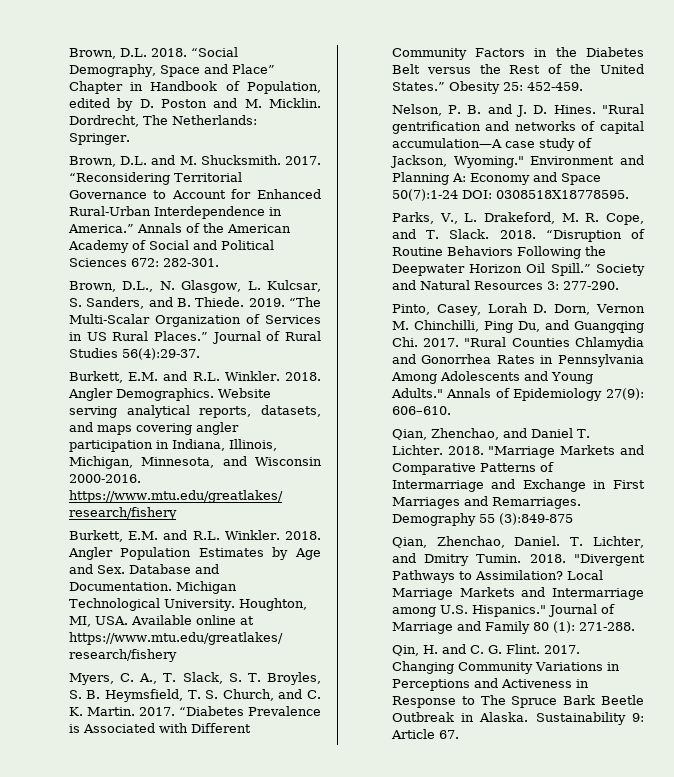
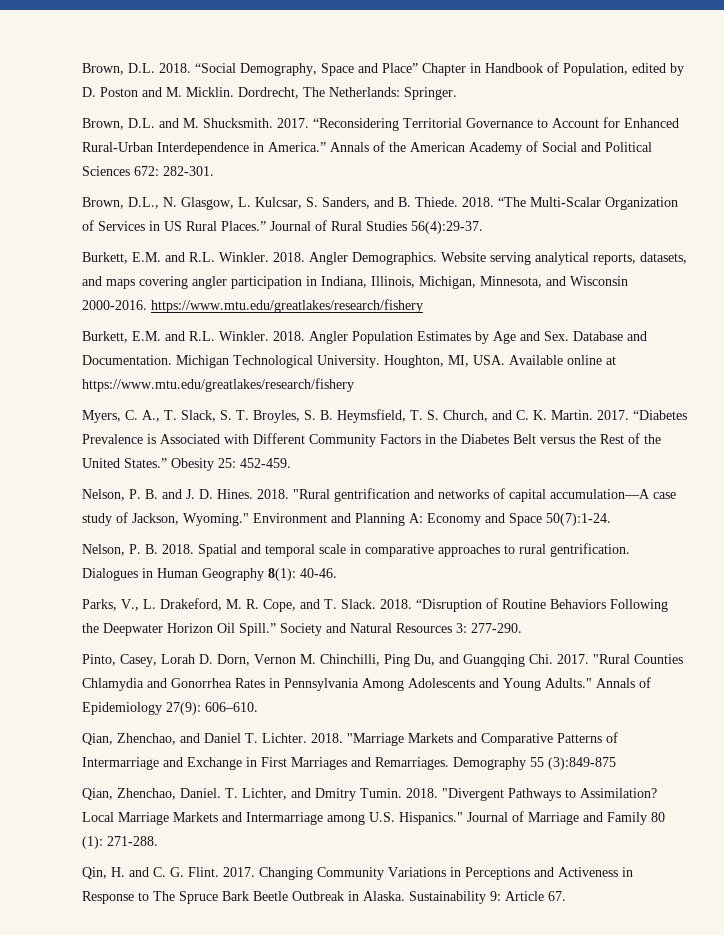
- Brown, D.L., N. Glasgow, L. Kulcsar, S. Sanders, and B. Thiede. 2019.
+ Brown, D.L., N. Glasgow, L. Kulcsar, S. Sanders, and B. Thiede. 2018.
- Nelson, P. B. and J. D. Hines.
+ Nelson, P. B. and J. D. Hines. 2018.
- Environment and Planning A: Economy and Space 50(7):1-24 DOI: 0308518X18778595.
+ Environment and Planning A: Economy and Space 50(7):1-24.
+ Nelson, P. B. 2018. Spatial and temporal scale in comparative approaches to rural gentrification. Dialogues in Human Geography 8(1): 40-46.

